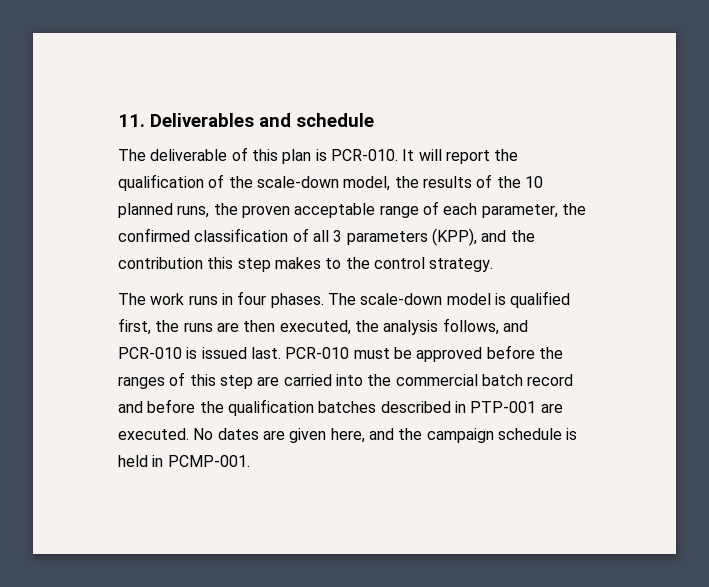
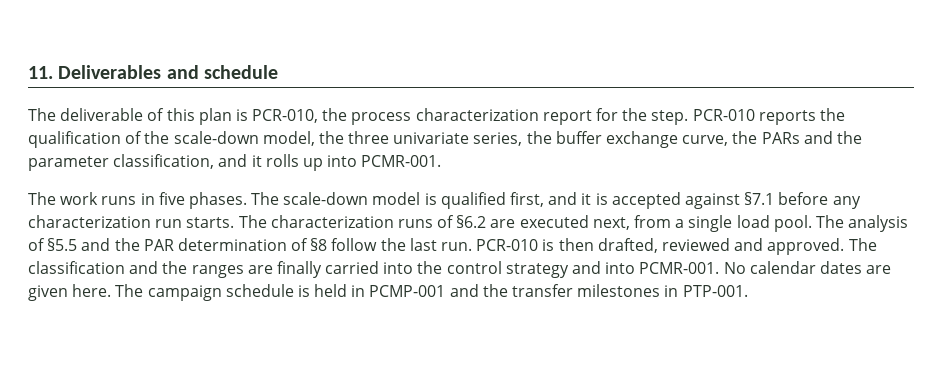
- The deliverable of this plan is PCR-010. It will report the qualification of the scale-down model, the results of the 10 planned runs, the proven acceptable range of each parameter, the confirmed classification of all 3 parameters (KPP), and the contribution this step makes to the control strategy.
+ The deliverable of this plan is PCR-010, the process characterization report for the step. PCR-010 reports the qualification of the scale-down model, the three univariate series, the buffer exchange curve, the PARs and the parameter classification, and it rolls up into PCMR-001.
- The work runs in four phases.
+ The work runs in five phases.
- The scale-down model is qualified first, the runs are then executed, the analysis follows, and PCR-010 is issued last. PCR-010 must be approved before the ranges of this step are carried into the commercial batch record and before the qualification batches described in PTP-001 are executed. No dates are given here, and the campaign schedule is held in PCMP-001.
+ The scale-down model is qualified first, and it is accepted against §7.1 before any characterization run starts. The characterization runs of §6.2 are executed next, from a single load pool. The analysis of §5.5 and the PAR determination of §8 follow the last run. PCR-010 is then drafted, reviewed and approved. The classification and the ranges are finally carried into the control strategy and into PCMR-001. No calendar dates are given here. The campaign schedule is held in PCMP-001 and the transfer milestones in PTP-001.

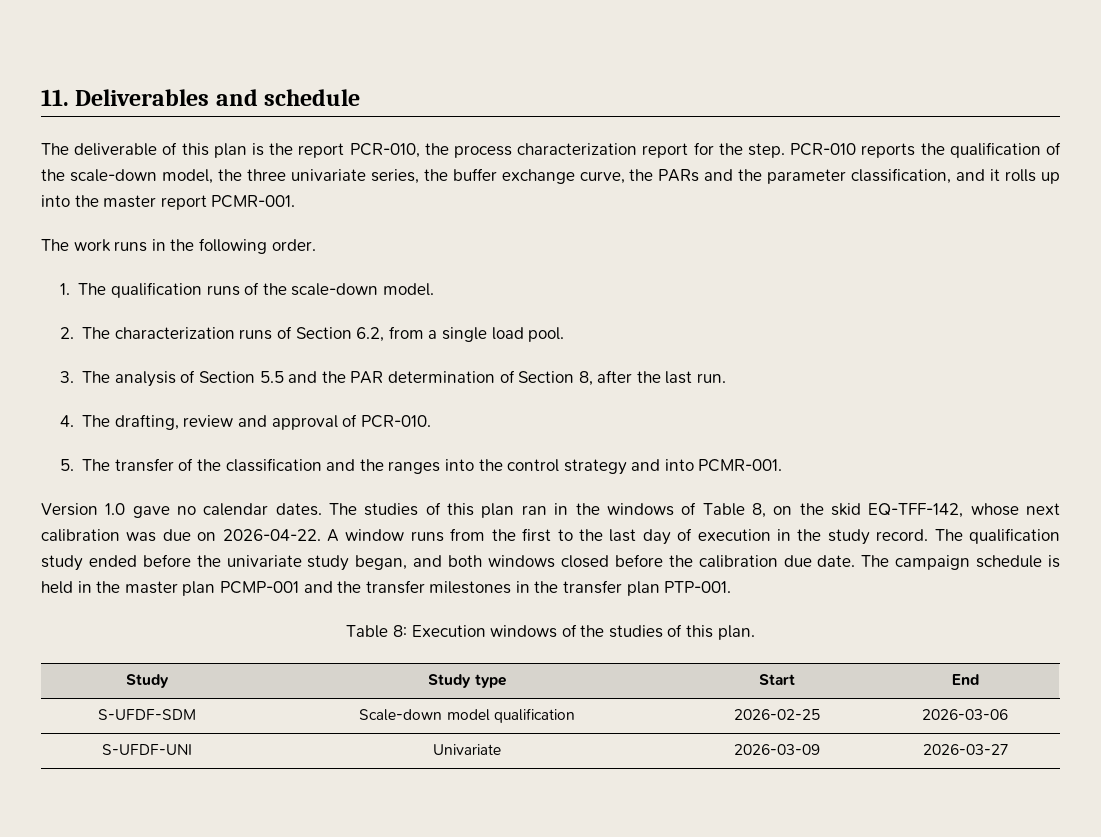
- The deliverable of this plan is PCR-010, the process characterization report for the step.
+ The deliverable of this plan is the report PCR-010, the process characterization report for the step.
- PCR-010 reports the qualification of the scale-down model, the three univariate series, the buffer exchange curve, the PARs and the parameter classification, and it rolls up into PCMR-001.
+ PCR-010 reports the qualification of the scale-down model, the three univariate series, the buffer exchange curve, the PARs and the parameter classification, and it rolls up into the master report PCMR-001.
- The work runs in five phases. The scale-down model is qualified first, and it is accepted against §7.1 before any characterization run starts. The characterization runs of §6.2 are executed next, from a single load pool. The analysis of §5.5 and the PAR determination of §8 follow the last run. PCR-010 is then drafted, reviewed and approved. The classification and the ranges are finally carried into the control strategy and into PCMR-001. No calendar dates are given here.
+ The work runs in the following order.
+ 1. The qualification runs of the scale-down model.
+ 2. The characterization runs of Section 6.2, from a single load pool.
+ 3. The analysis of Section 5.5 and the PAR determination of Section 8, after the last run.
+ 4. The drafting, review and approval of PCR-010.
+ 5. The transfer of the classification and the ranges into the control strategy and into PCMR-001.
+ Version 1.0 gave no calendar dates. The studies of this plan ran in the windows of Table 8, on the skid EQ-TFF-142, whose next calibration was due on 2026-04-22. A window runs from the first to the last day of execution in the study record. The qualification study ended before the univariate study began, and both windows closed before the calibration due date.
- The campaign schedule is held in PCMP-001 and the transfer milestones in PTP-001.
+ The campaign schedule is held in the master plan PCMP-001 and the transfer milestones in the transfer plan PTP-001.
+ Table 8: Execution windows of the studies of this plan.
+ Study | Study type | Start | End
+ S-UFDF-SDM | Scale-down model qualification | 2026-02-25 | 2026-03-06
+ S-UFDF-UNI | Univariate | 2026-03-09 | 2026-03-27

